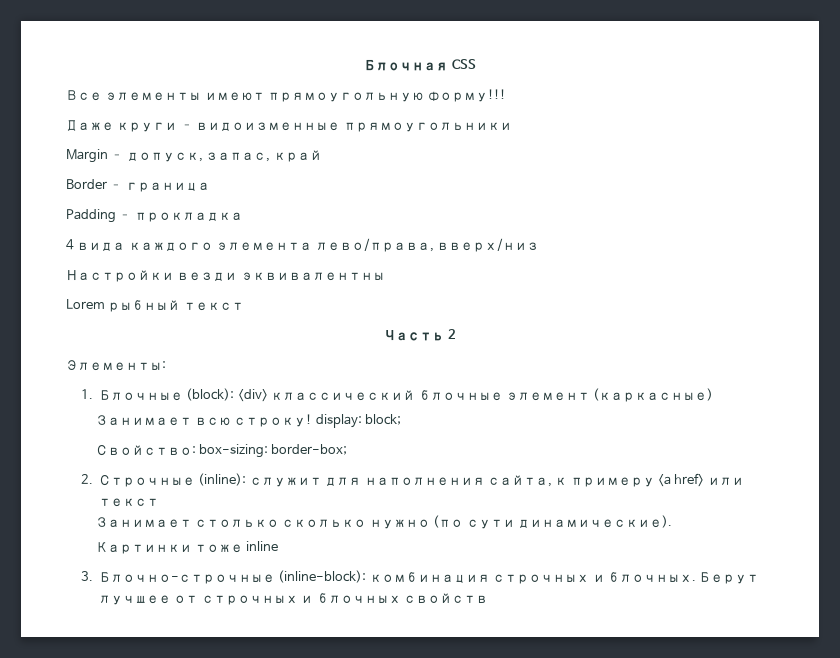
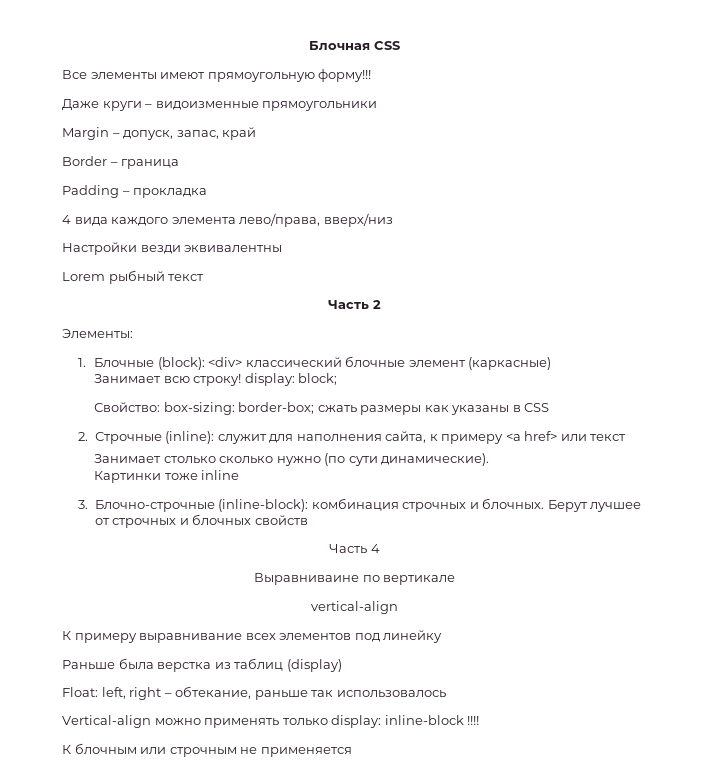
- Свойство: box-sizing: border-box;
+ Свойство: box-sizing: border-box; сжать размеры как указаны в CSS
+ Часть 4
+ Выравниваине по вертикале
+ vertical-align
+ К примеру выравнивание всех элементов под линейку
+ Раньше была верстка из таблиц (display)
+ Float: left, right – обтекание, раньше так использовалось
+ Vertical-align можно применять только display: inline-block !!!!
+ К блочным или строчным не применяется

